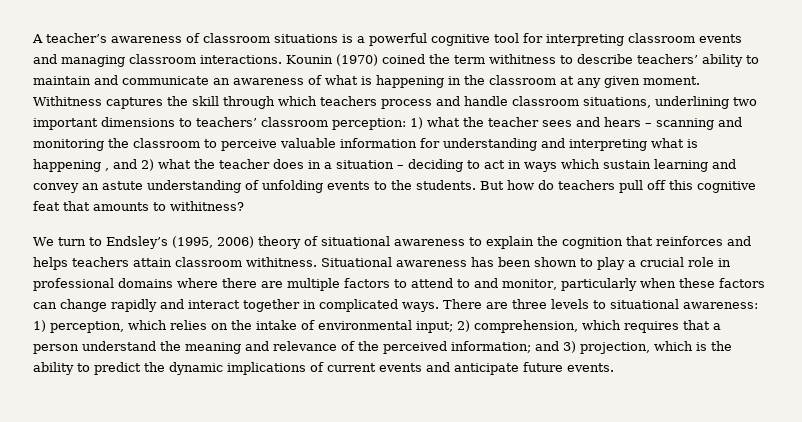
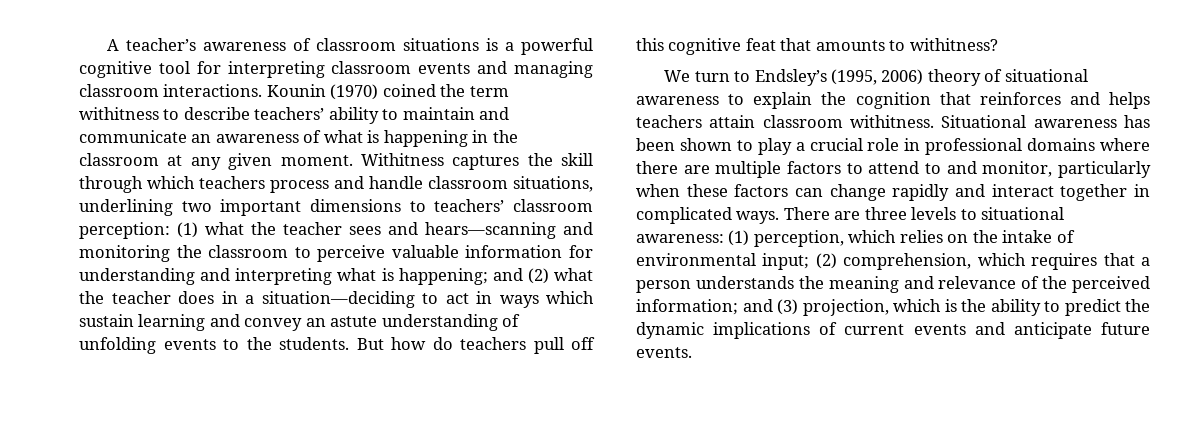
- 1) what the teacher sees and hears – scanning and monitoring the classroom to perceive valuable information for understanding and interpreting what is happening , and 2) what the teacher does in a situation – deciding to act in ways which sustain learning and convey an astute understanding of unfolding events to the students.
+ (1) what the teacher sees and hears—scanning and monitoring the classroom to perceive valuable information for understanding and interpreting what is happening; and (2) what the teacher does in a situation—deciding to act in ways which sustain learning and convey an astute understanding of unfolding events to the students.
- There are three levels to situational awareness: 1) perception, which relies on the intake of environmental input; 2) comprehension, which requires that a person understand the meaning and relevance of the perceived information; and 3) projection, which is the ability to predict the dynamic implications of current events and anticipate future events.
+ There are three levels to situational awareness: (1) perception, which relies on the intake of environmental input; (2) comprehension, which requires that a person understands the meaning and relevance of the perceived information; and (3) projection, which is the ability to predict the dynamic implications of current events and anticipate future events.

